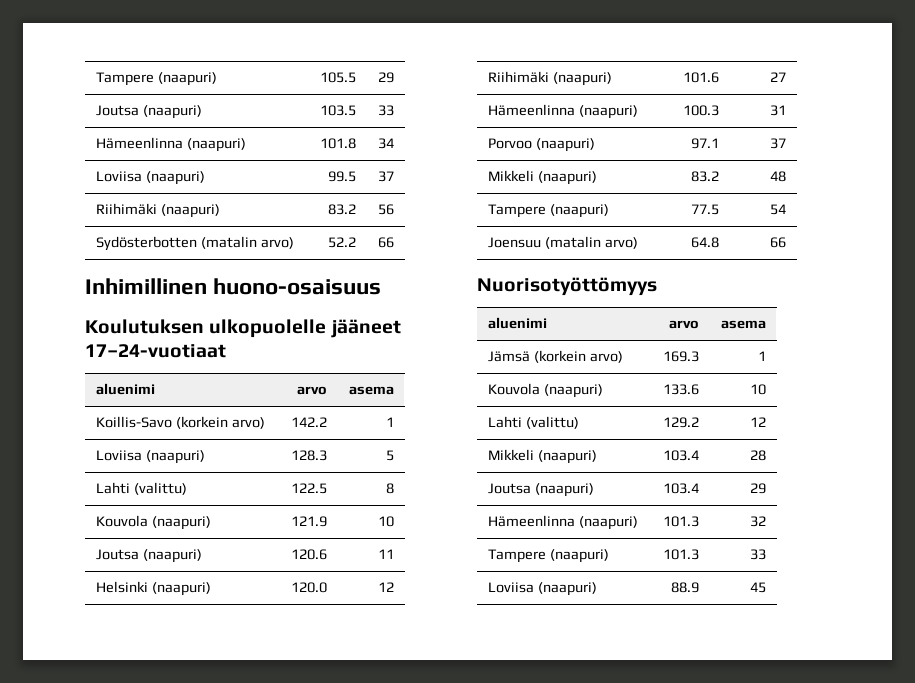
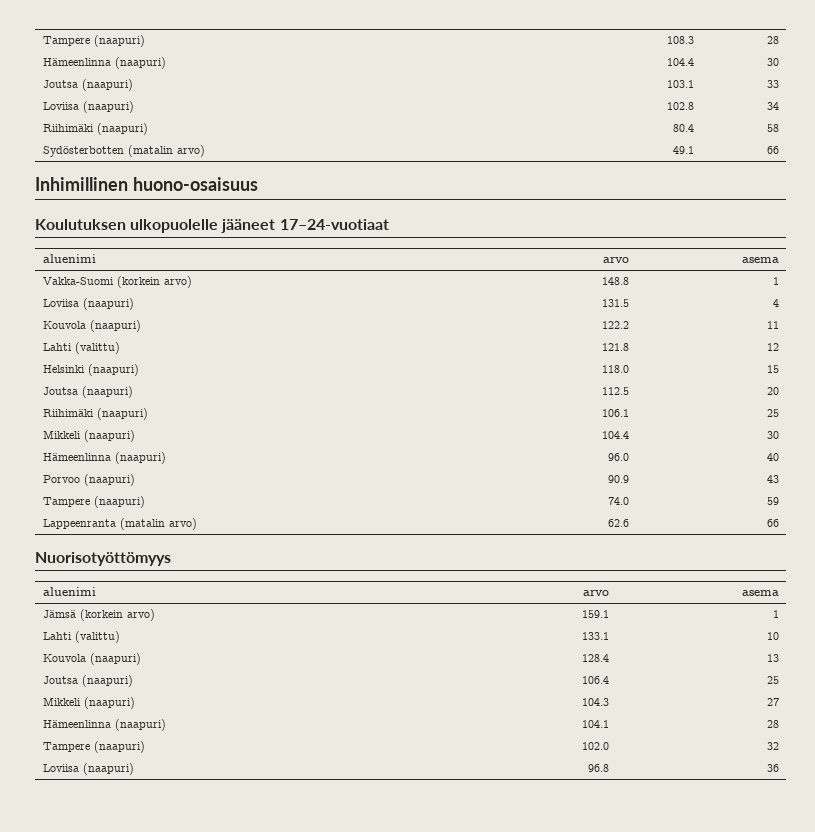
- Tampere (naapuri) | 105.5 | 29
- Joutsa (naapuri) | 103.5 | 33
- Hämeenlinna (naapuri) | 101.8 | 34
- Loviisa (naapuri) | 99.5 | 37
- Riihimäki (naapuri) | 83.2 | 56
+ Tampere (naapuri) | 108.3 | 28
+ Hämeenlinna (naapuri) | 104.4 | 30
+ Joutsa (naapuri) | 103.1 | 33
+ Loviisa (naapuri) | 102.8 | 34
+ Riihimäki (naapuri) | 80.4 | 58
- Sydösterbotten (matalin arvo) | 52.2 | 66
+ Sydösterbotten (matalin arvo) | 49.1 | 66
- Koillis-Savo (korkein arvo) | 142.2 | 1
+ Vakka-Suomi (korkein arvo) | 148.8 | 1
- Loviisa (naapuri) | 128.3 | 5
- Lahti (valittu) | 122.5 | 8
- Kouvola (naapuri) | 121.9 | 10
- Joutsa (naapuri) | 120.6 | 11
- Helsinki (naapuri) | 120.0 | 12
- Riihimäki (naapuri) | 101.6 | 27
- Hämeenlinna (naapuri) | 100.3 | 31
+ Loviisa (naapuri) | 131.5 | 4
+ Kouvola (naapuri) | 122.2 | 11
+ Lahti (valittu) | 121.8 | 12
+ Helsinki (naapuri) | 118.0 | 15
+ Joutsa (naapuri) | 112.5 | 20
+ Riihimäki (naapuri) | 106.1 | 25
+ Mikkeli (naapuri) | 104.4 | 30
+ Hämeenlinna (naapuri) | 96.0 | 40
- Porvoo (naapuri) | 97.1 | 37
- Mikkeli (naapuri) | 83.2 | 48
- Tampere (naapuri) | 77.5 | 54
- Joensuu (matalin arvo) | 64.8 | 66
+ Porvoo (naapuri) | 90.9 | 43
+ Tampere (naapuri) | 74.0 | 59
+ Lappeenranta (matalin arvo) | 62.6 | 66
- Jämsä (korkein arvo) | 169.3 | 1
- Kouvola (naapuri) | 133.6 | 10
- Lahti (valittu) | 129.2 | 12
- Mikkeli (naapuri) | 103.4 | 28
- Joutsa (naapuri) | 103.4 | 29
- Hämeenlinna (naapuri) | 101.3 | 32
- Tampere (naapuri) | 101.3 | 33
- Loviisa (naapuri) | 88.9 | 45
+ Jämsä (korkein arvo) | 159.1 | 1
+ Lahti (valittu) | 133.1 | 10
+ Kouvola (naapuri) | 128.4 | 13
+ Joutsa (naapuri) | 106.4 | 25
+ Mikkeli (naapuri) | 104.3 | 27
+ Hämeenlinna (naapuri) | 104.1 | 28
+ Tampere (naapuri) | 102.0 | 32
+ Loviisa (naapuri) | 96.8 | 36

